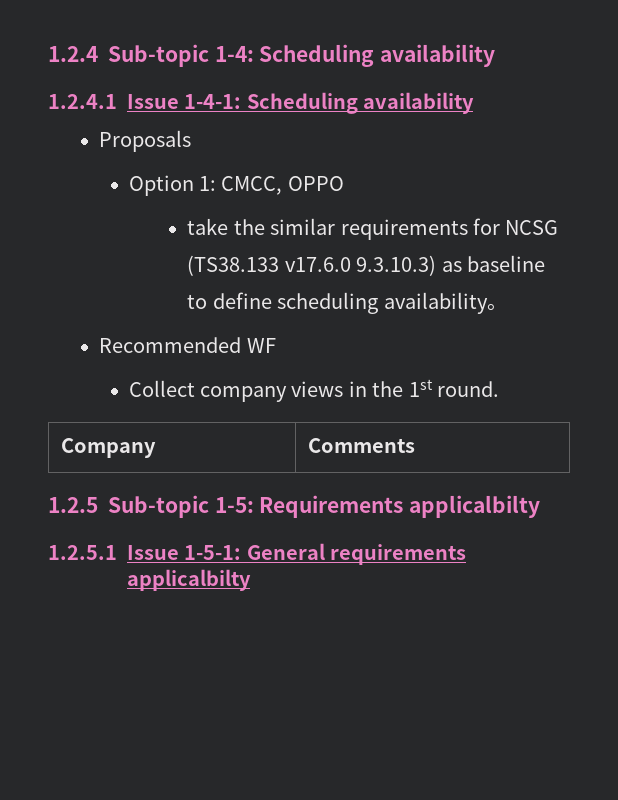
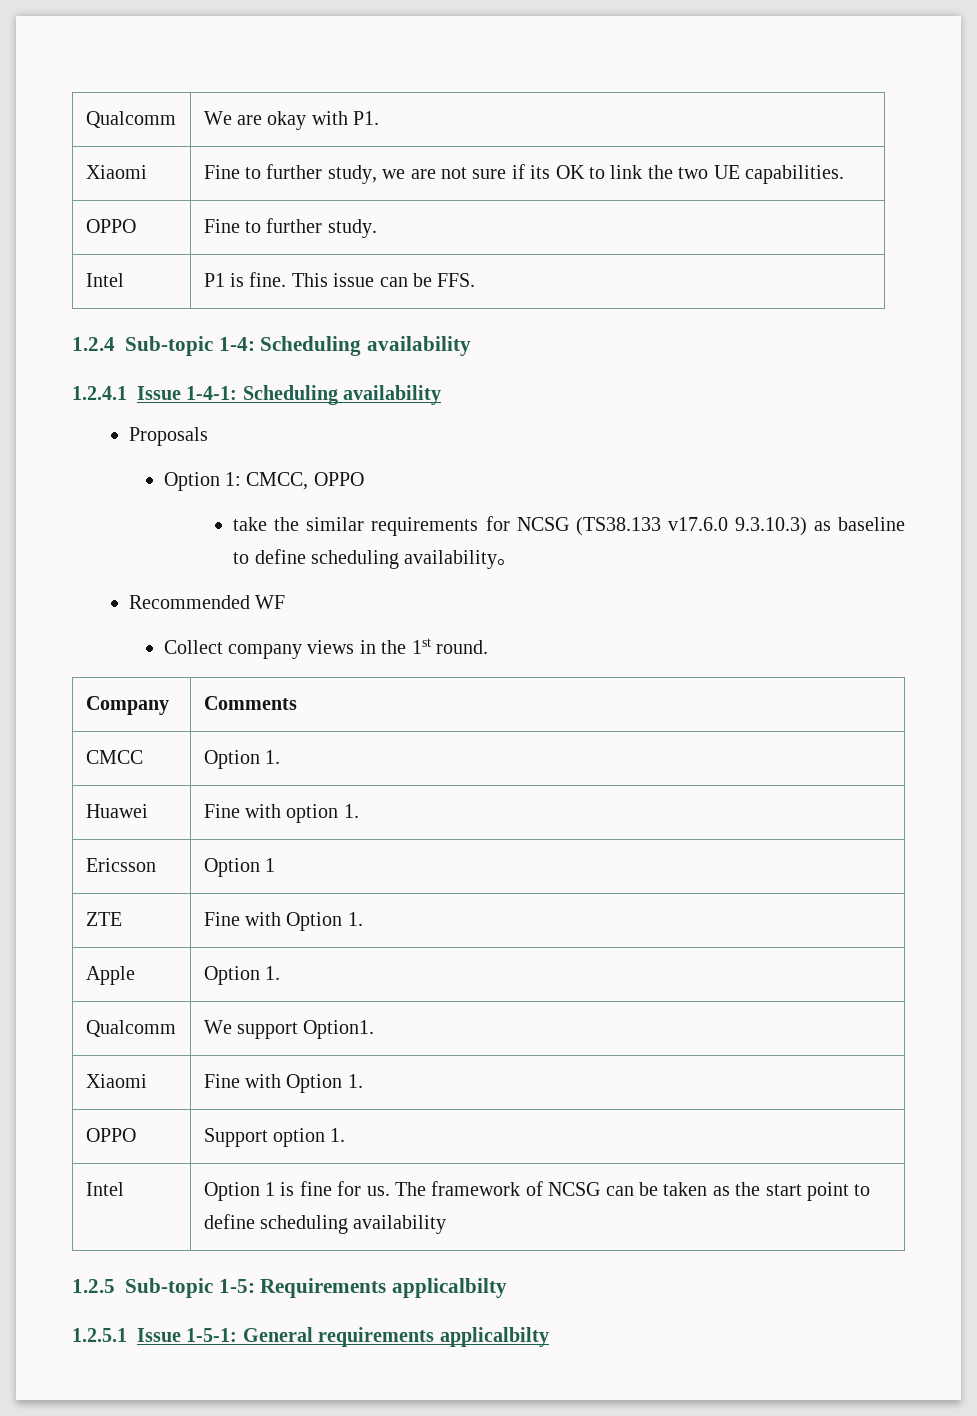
+ Qualcomm | We are okay with P1.
+ Xiaomi | Fine to further study, we are not sure if its OK to link the two UE capabilities.
+ OPPO | Fine to further study.
+ Intel | P1 is fine. This issue can be FFS.
+ CMCC | Option 1.
+ Huawei | Fine with option 1.
+ Ericsson | Option 1
+ ZTE | Fine with Option 1.
+ Apple | Option 1.
+ Qualcomm | We support Option1.
+ Xiaomi | Fine with Option 1.
+ OPPO | Support option 1.
+ Intel | Option 1 is fine for us. The framework of NCSG can be taken as the start point to define scheduling availability

